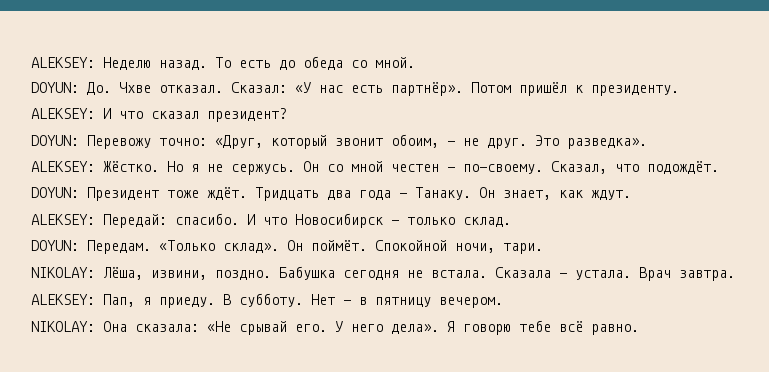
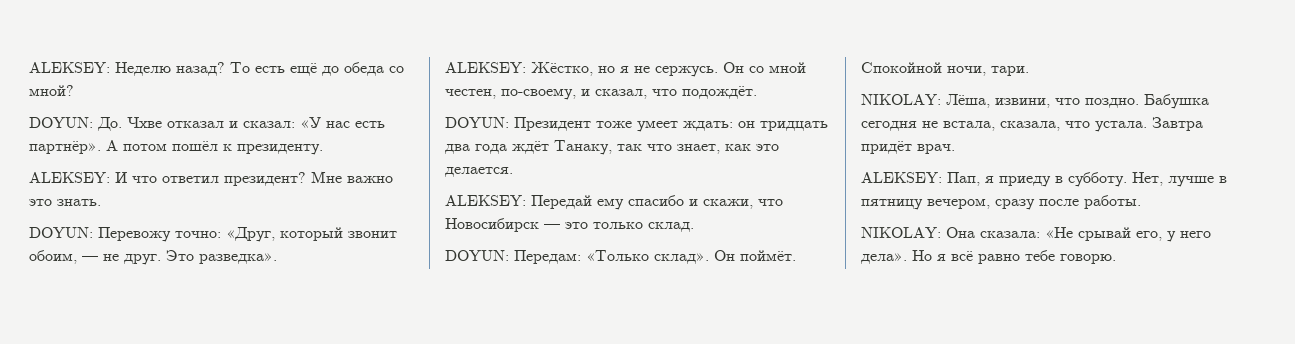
- ALEKSEY: Неделю назад.
+ ALEKSEY: Неделю назад?
- То есть до обеда со мной.
+ То есть ещё до обеда со мной?
- DOYUN: До. Чхве отказал. Сказал: «У нас есть партнёр».
+ DOYUN: До. Чхве отказал и сказал: «У нас есть партнёр».
- Потом пришёл к президенту.
+ А потом пошёл к президенту.
- ALEKSEY: И что сказал президент?
+ ALEKSEY: И что ответил президент? Мне важно это знать.
- ALEKSEY: Жёстко. Но я не сержусь.
+ ALEKSEY: Жёстко, но я не сержусь.
- Он со мной честен — по-своему. Сказал, что подождёт.
+ Он со мной честен, по-своему, и сказал, что подождёт.
- DOYUN: Президент тоже ждёт. Тридцать два года — Танаку. Он знает, как ждут.
- ALEKSEY: Передай: спасибо. И что Новосибирск — только склад.
+ DOYUN: Президент тоже умеет ждать: он тридцать два года ждёт Танаку, так что знает, как это делается.
+ ALEKSEY: Передай ему спасибо и скажи, что Новосибирск — это только склад.
- DOYUN: Передам. «Только склад».
+ DOYUN: Передам: «Только склад».
- NIKOLAY: Лёша, извини, поздно.
+ NIKOLAY: Лёша, извини, что поздно.
- Бабушка сегодня не встала. Сказала — устала. Врач завтра.
- ALEKSEY: Пап, я приеду. В субботу. Нет — в пятницу вечером.
+ Бабушка сегодня не встала, сказала, что устала. Завтра придёт врач.
+ ALEKSEY: Пап, я приеду в субботу. Нет, лучше в пятницу вечером, сразу после работы.
- NIKOLAY: Она сказала: «Не срывай его. У него дела». Я говорю тебе всё равно.
+ NIKOLAY: Она сказала: «Не срывай его, у него дела». Но я всё равно тебе говорю.

